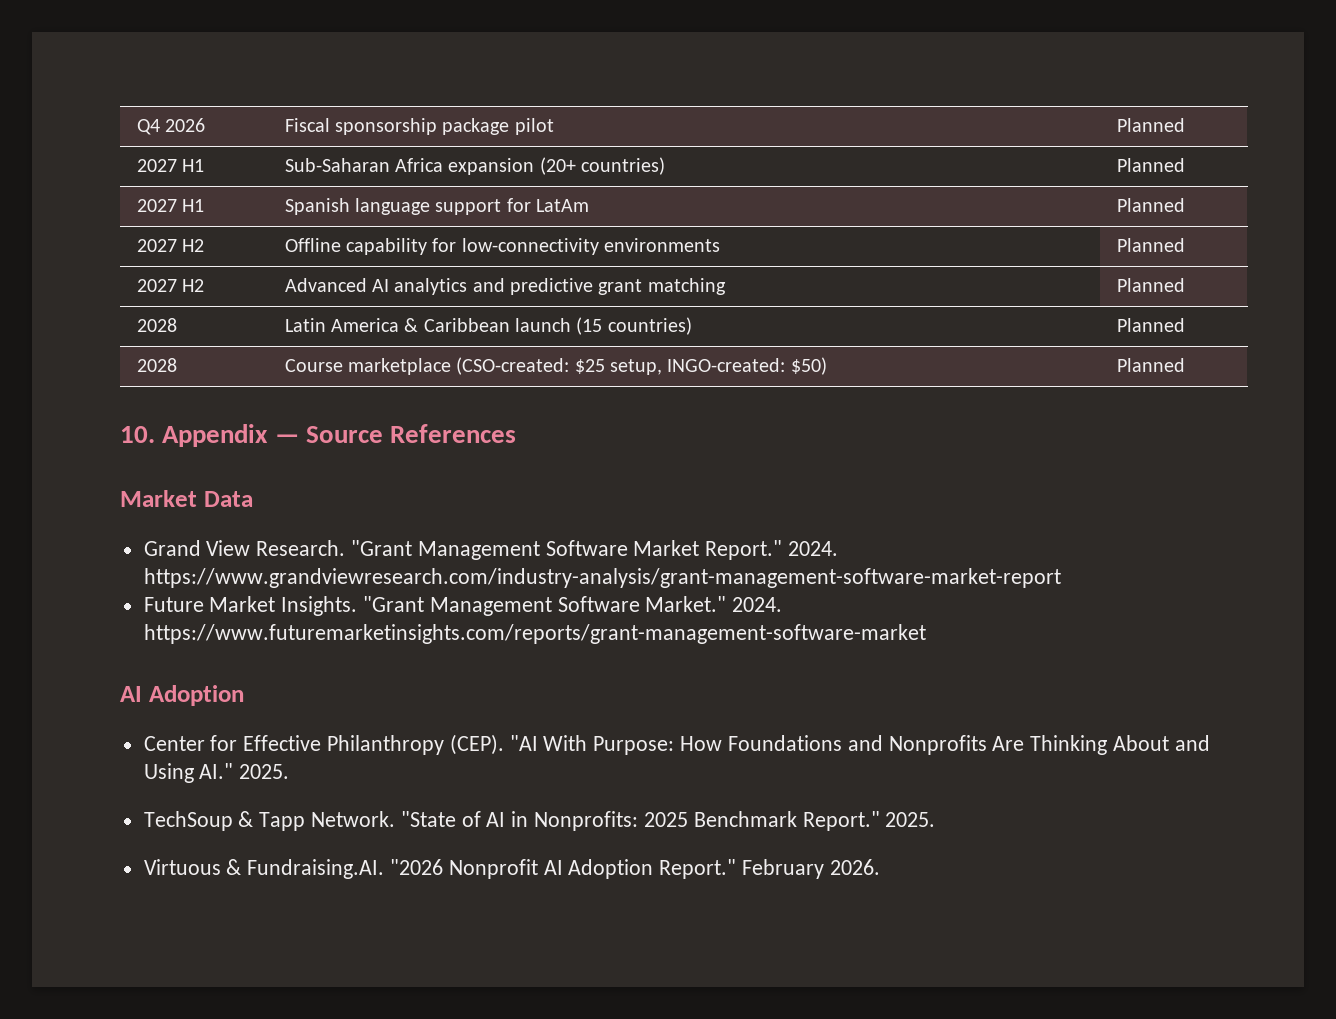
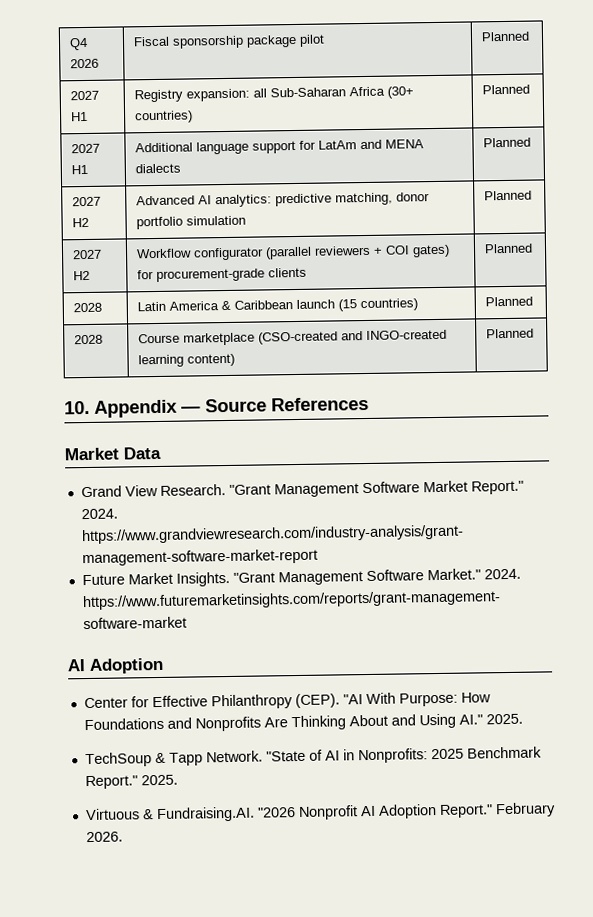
- 2027 H1 | Sub-Saharan Africa expansion (20+ countries) | Planned
+ 2027 H1 | Registry expansion: all Sub-Saharan Africa (30+ countries) | Planned
- 2027 H1 | Spanish language support for LatAm | Planned
- 2027 H2 | Offline capability for low-connectivity environments | Planned
+ 2027 H1 | Additional language support for LatAm and MENA dialects | Planned
- 2027 H2 | Advanced AI analytics and predictive grant matching | Planned
+ 2027 H2 | Advanced AI analytics: predictive matching, donor portfolio simulation | Planned
+ 2027 H2 | Workflow configurator (parallel reviewers + COI gates) for procurement-grade clients | Planned
- 2028 | Course marketplace (CSO-created: $25 setup, INGO-created: $50) | Planned
+ 2028 | Course marketplace (CSO-created and INGO-created learning content) | Planned

